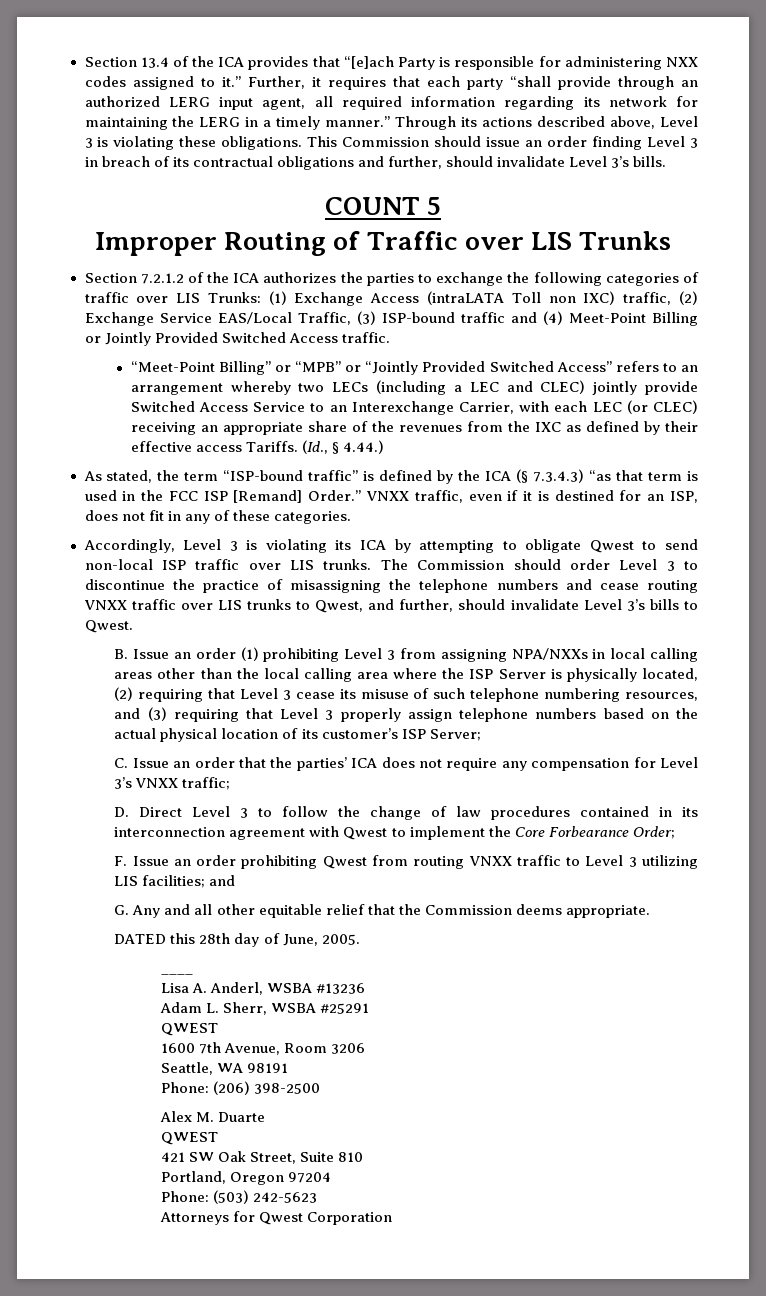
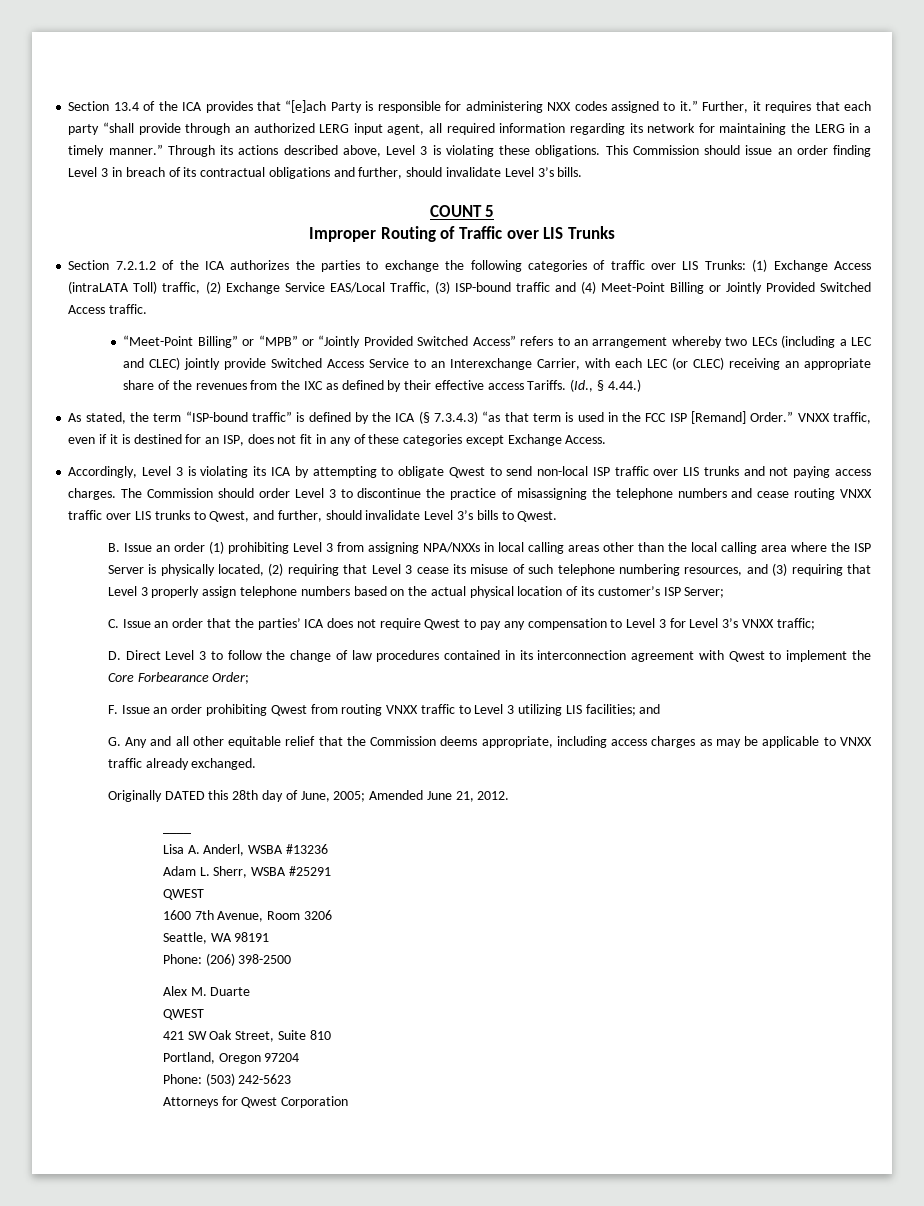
- Section 7.2.1.2 of the ICA authorizes the parties to exchange the following categories of traffic over LIS Trunks: (1) Exchange Access (intraLATA Toll non IXC) traffic, (2) Exchange Service EAS/Local Traffic, (3) ISP-bound traffic and (4) Meet-Point Billing or Jointly Provided Switched Access traffic.
+ Section 7.2.1.2 of the ICA authorizes the parties to exchange the following categories of traffic over LIS Trunks: (1) Exchange Access (intraLATA Toll) traffic, (2) Exchange Service EAS/Local Traffic, (3) ISP-bound traffic and (4) Meet-Point Billing or Jointly Provided Switched Access traffic.
- VNXX traffic, even if it is destined for an ISP, does not fit in any of these categories.
+ VNXX traffic, even if it is destined for an ISP, does not fit in any of these categories except Exchange Access.
- Accordingly, Level 3 is violating its ICA by attempting to obligate Qwest to send non-local ISP traffic over LIS trunks.
+ Accordingly, Level 3 is violating its ICA by attempting to obligate Qwest to send non-local ISP traffic over LIS trunks and not paying access charges.
- C. Issue an order that the parties’ ICA does not require any compensation for Level 3’s VNXX traffic;
+ C. Issue an order that the parties’ ICA does not require Qwest to pay any compensation to Level 3 for Level 3’s VNXX traffic;
- G. Any and all other equitable relief that the Commission deems appropriate.
- DATED this 28th day of June, 2005.
+ G. Any and all other equitable relief that the Commission deems appropriate, including access charges as may be applicable to VNXX traffic already exchanged.
+ Originally DATED this 28th day of June, 2005; Amended June 21, 2012.

